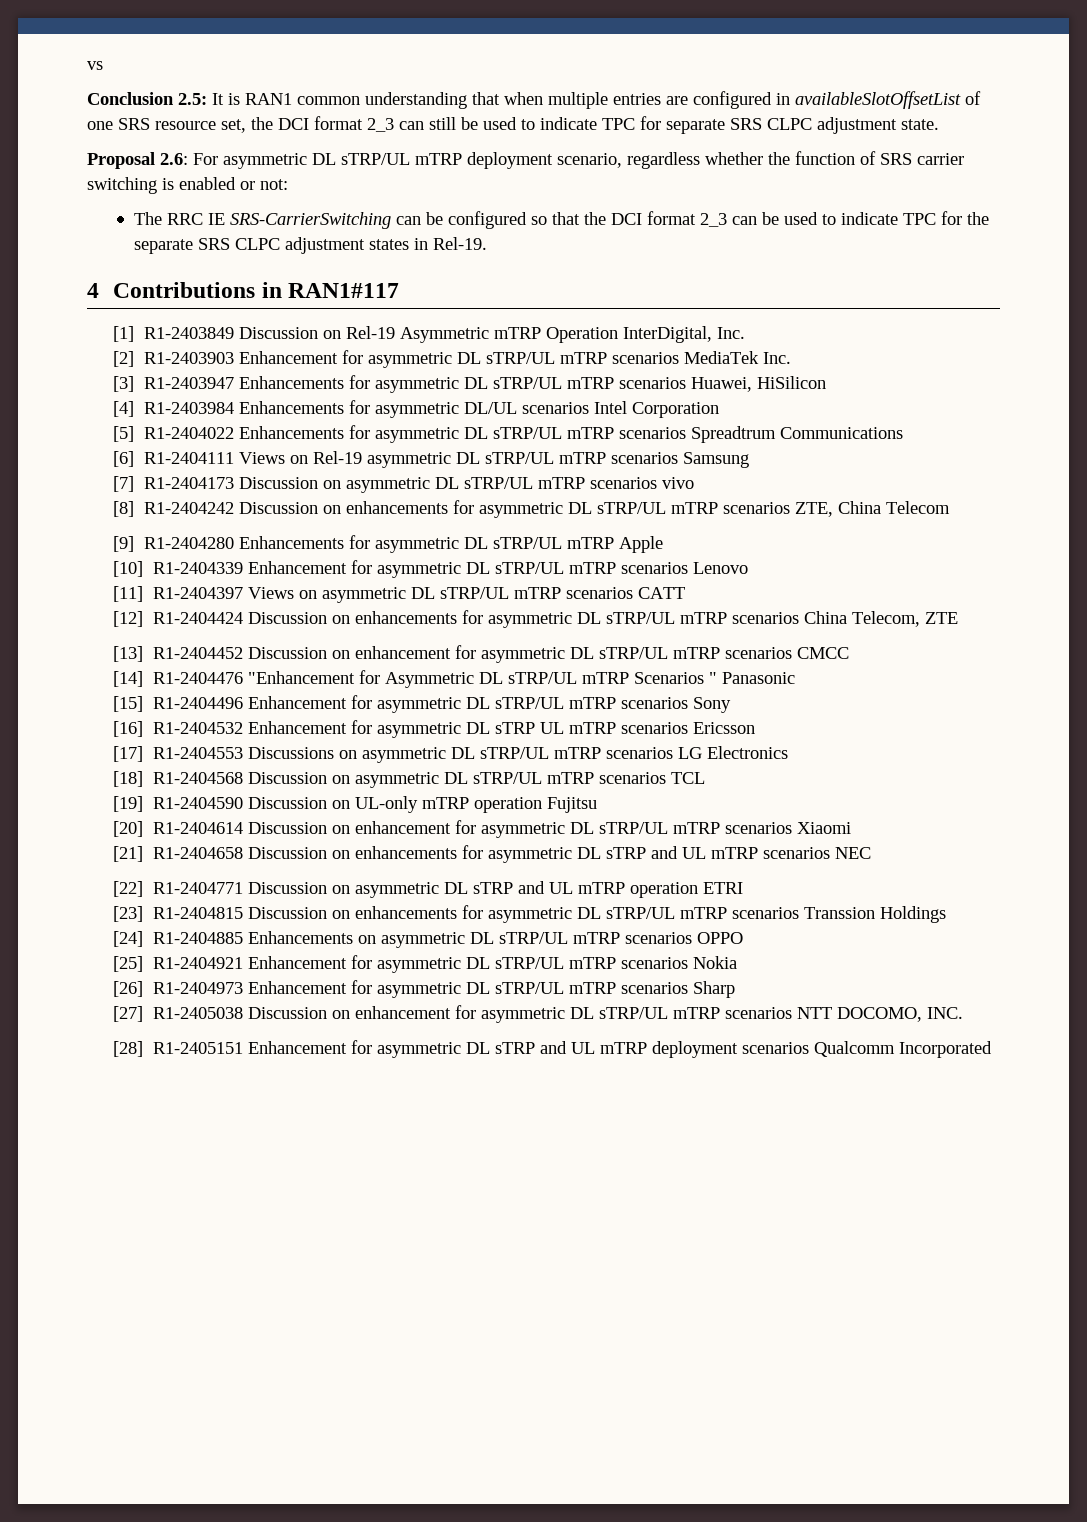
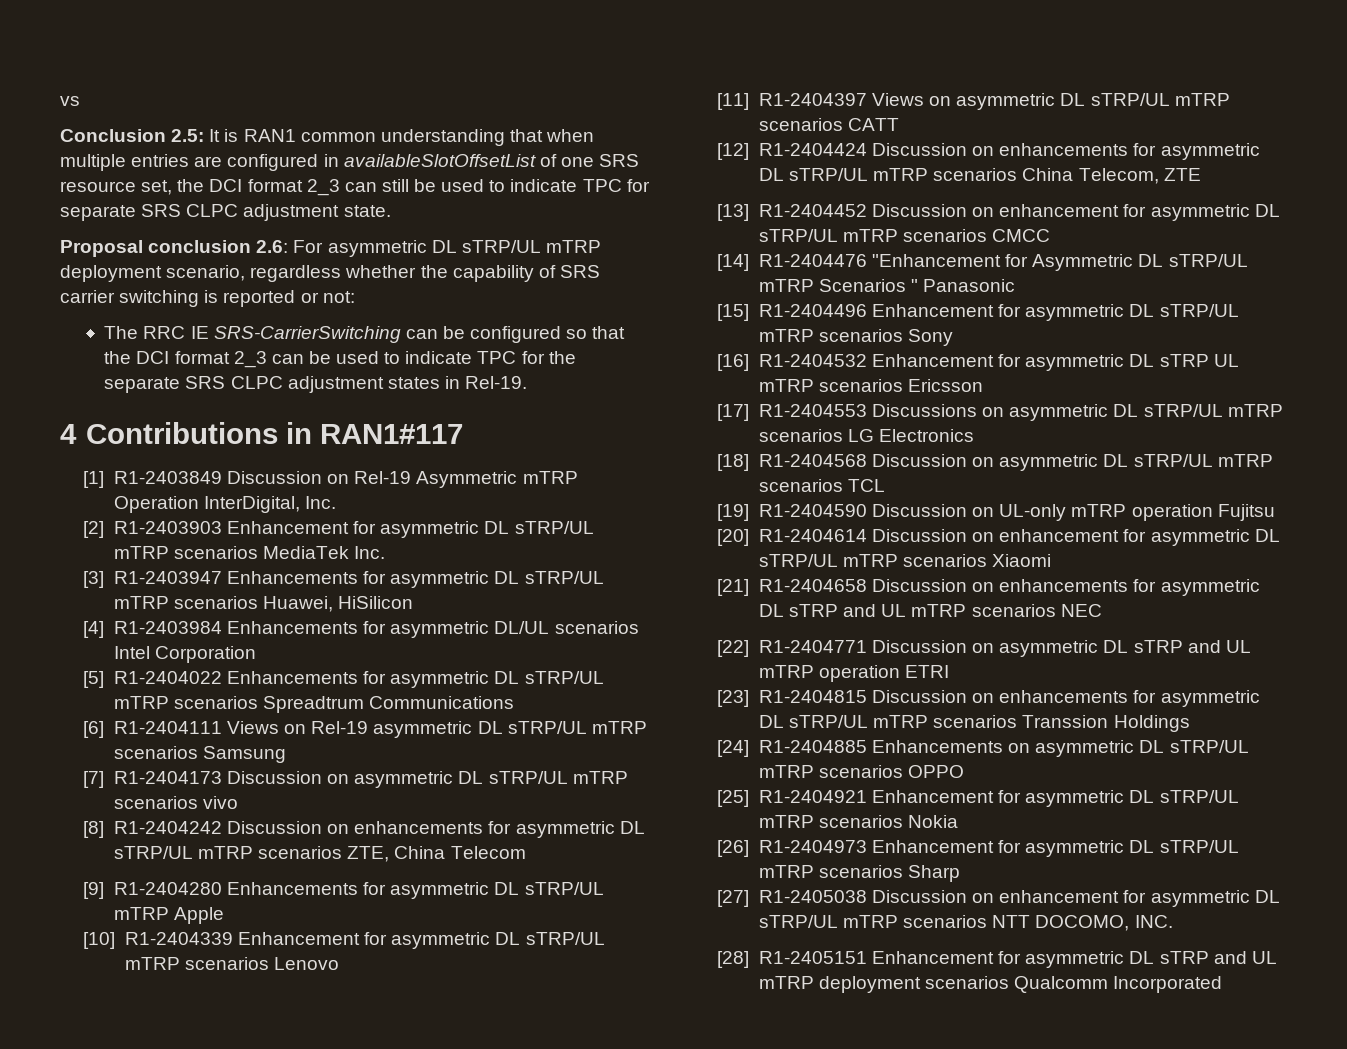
- Proposal 2.6: For asymmetric DL sTRP/UL mTRP deployment scenario, regardless whether the function of SRS carrier switching is enabled or not:
+ Proposal conclusion 2.6: For asymmetric DL sTRP/UL mTRP deployment scenario, regardless whether the capability of SRS carrier switching is reported or not:

